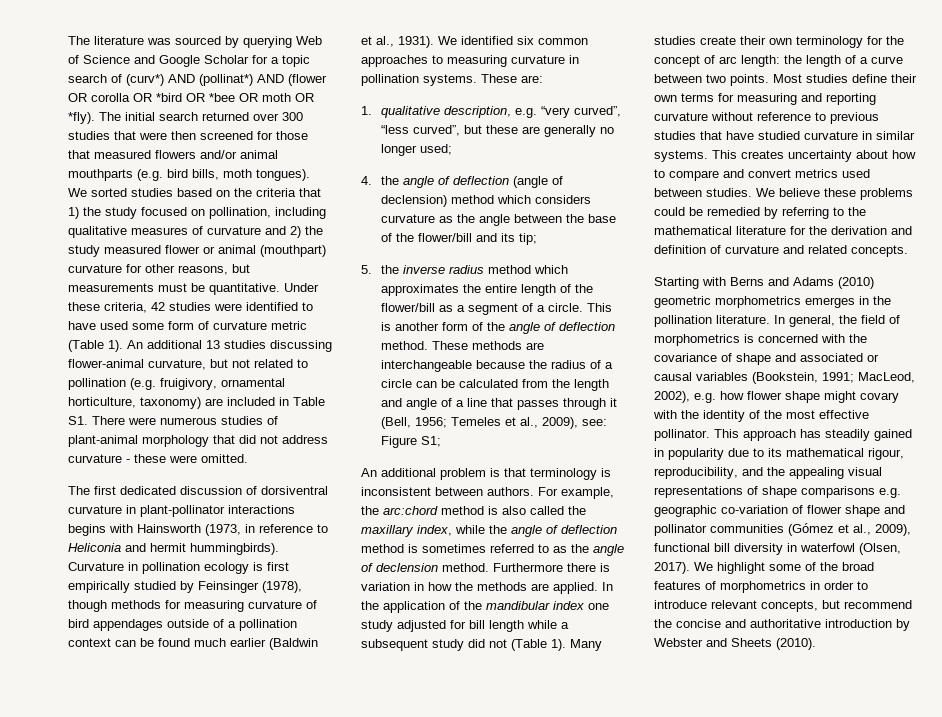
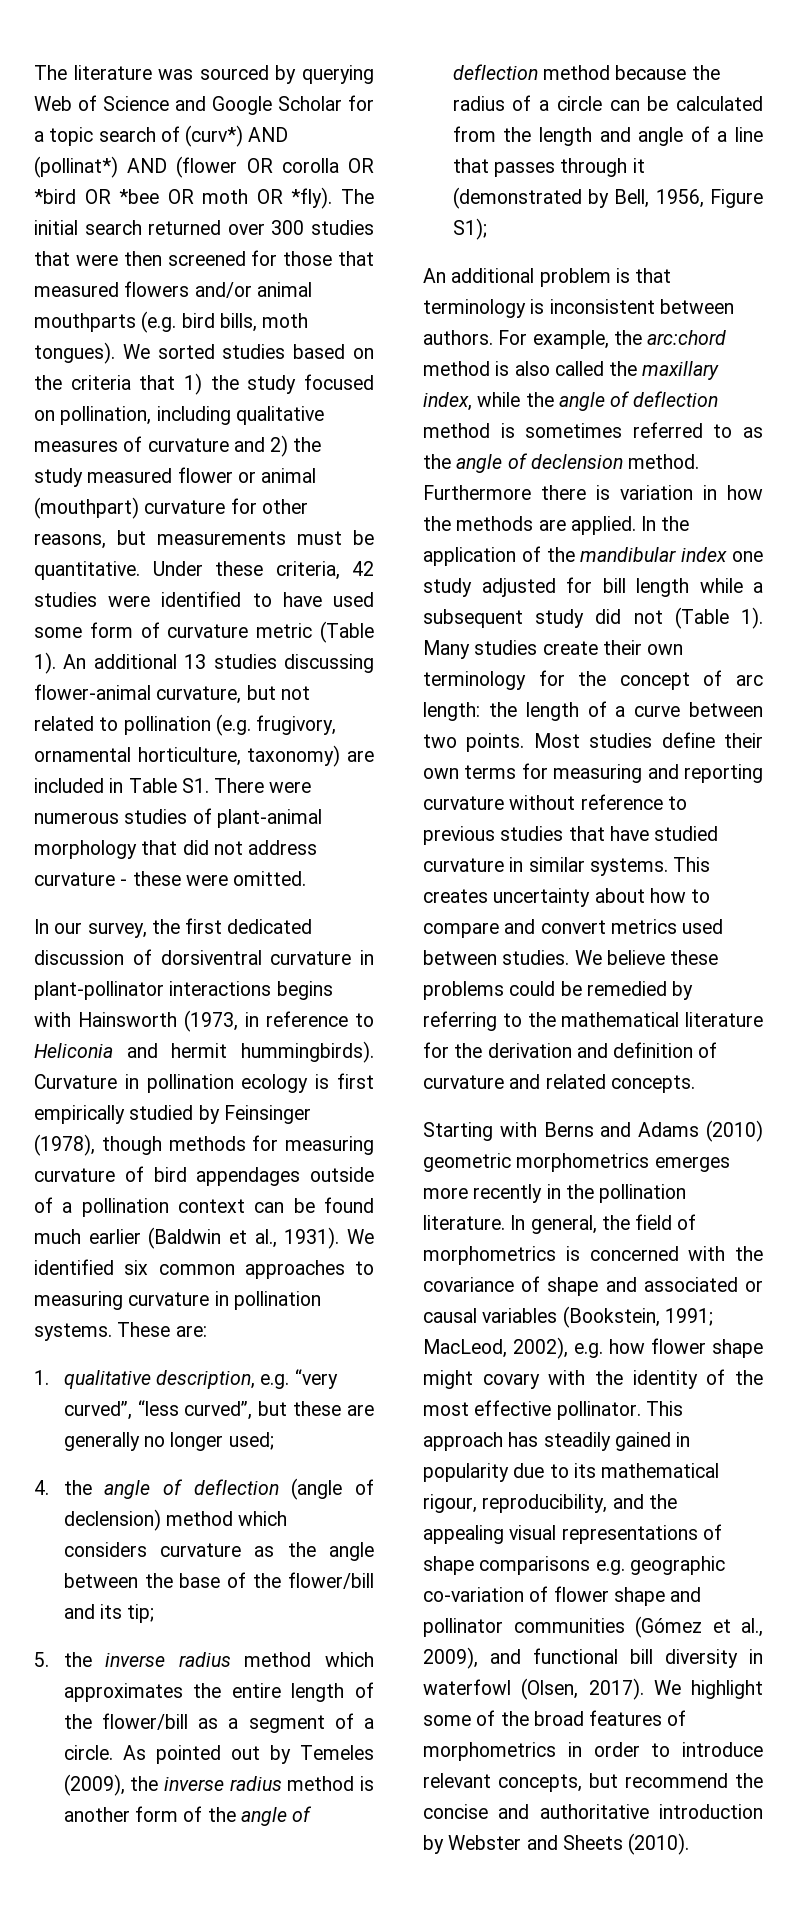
- An additional 13 studies discussing flower-animal curvature, but not related to pollination (e.g. fruigivory, ornamental horticulture, taxonomy) are included in Table S1. There were numerous studies of plant-animal morphology that did not address curvature - these were omitted.
+ An additional 13 studies discussing flower-animal curvature, but not related to pollination (e.g. frugivory, ornamental horticulture, taxonomy) are included in Table S1. There were numerous studies of plant-animal morphology that did not address curvature - these were omitted.
- The first dedicated discussion of dorsiventral curvature in plant-pollinator interactions begins with Hainsworth (1973, in reference to Heliconia and hermit hummingbirds).
+ In our survey, the first dedicated discussion of dorsiventral curvature in plant-pollinator interactions begins with Hainsworth (1973, in reference to Heliconia and hermit hummingbirds).
- This is another form of the angle of deflection method. These methods are interchangeable because the radius of a circle can be calculated from the length and angle of a line that passes through it (Bell, 1956; Temeles et al., 2009), see: Figure S1;
+ As pointed out by Temeles (2009), the inverse radius method is another form of the angle of deflection method because the radius of a circle can be calculated from the length and angle of a line that passes through it (demonstrated by Bell, 1956, Figure S1);
- Starting with Berns and Adams (2010) geometric morphometrics emerges in the pollination literature.
+ Starting with Berns and Adams (2010) geometric morphometrics emerges more recently in the pollination literature.
- This approach has steadily gained in popularity due to its mathematical rigour, reproducibility, and the appealing visual representations of shape comparisons e.g. geographic co-variation of flower shape and pollinator communities (Gómez et al., 2009), functional bill diversity in waterfowl (Olsen, 2017).
+ This approach has steadily gained in popularity due to its mathematical rigour, reproducibility, and the appealing visual representations of shape comparisons e.g. geographic co-variation of flower shape and pollinator communities (Gómez et al., 2009), and functional bill diversity in waterfowl (Olsen, 2017).

